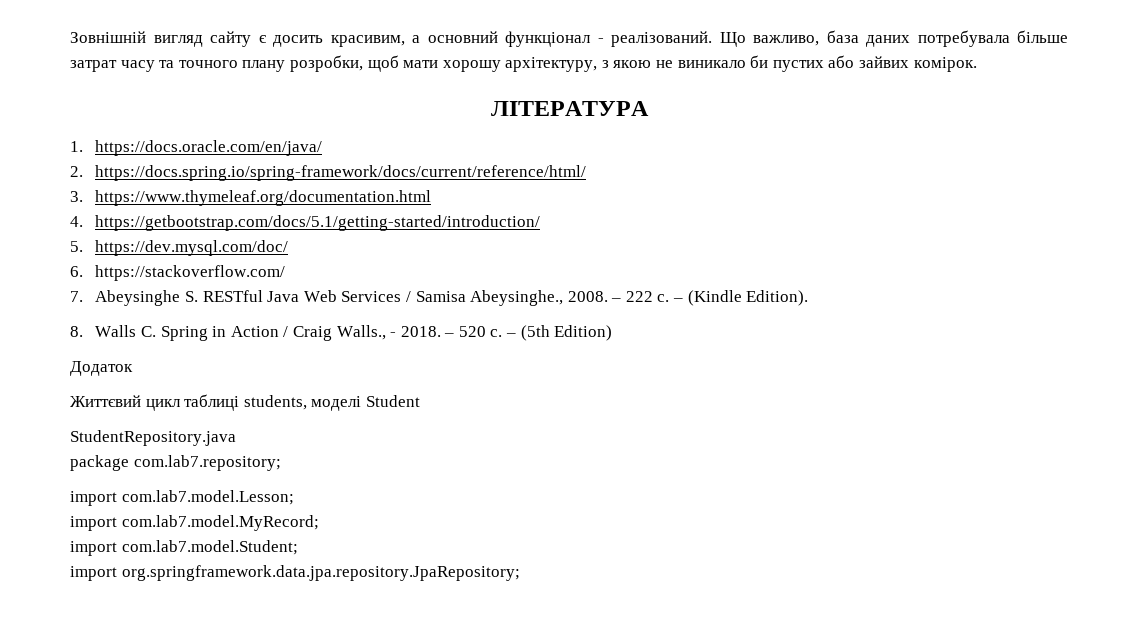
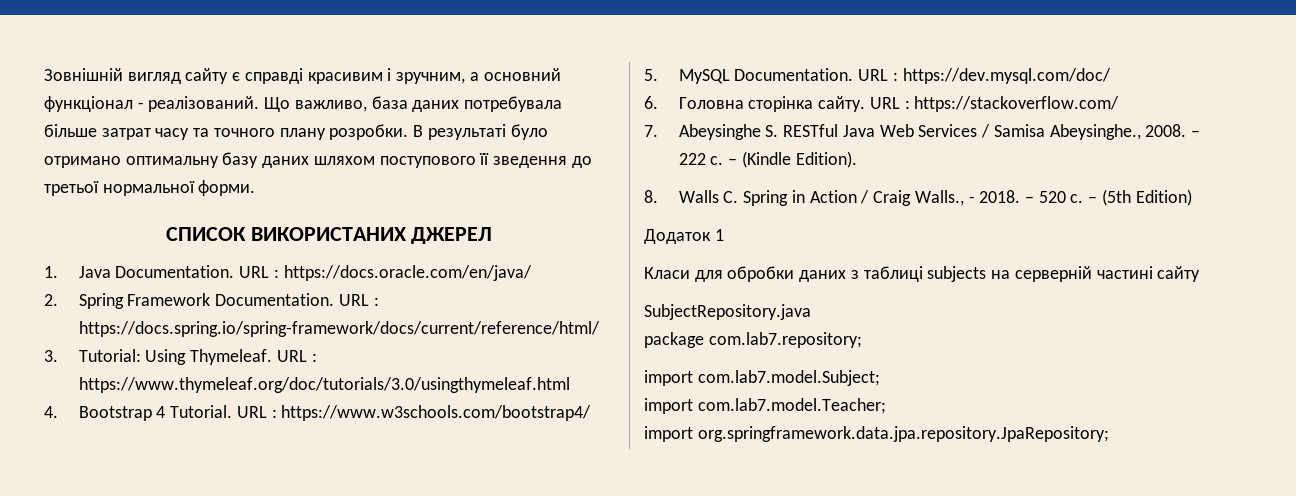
- Зовнішній вигляд сайту є досить красивим, а основний функціонал - реалізований.
+ Зовнішній вигляд сайту є справді красивим і зручним, а основний функціонал - реалізований.
- Що важливо, база даних потребувала більше затрат часу та точного плану розробки, щоб мати хорошу архітектуру, з якою не виникало би пустих або зайвих комірок.
- ЛІТЕРАТУРА
- 1. https://docs.oracle.com/en/java/
- 2. https://docs.spring.io/spring-framework/docs/current/reference/html/
- 3. https://www.thymeleaf.org/documentation.html
- 4. https://getbootstrap.com/docs/5.1/getting-started/introduction/
- 5. https://dev.mysql.com/doc/
- 6. https://stackoverflow.com/
+ Що важливо, база даних потребувала більше затрат часу та точного плану розробки. В результаті було отримано оптимальну базу даних шляхом поступового її зведення до третьої нормальної форми.
+ СПИСОК ВИКОРИСТАНИХ ДЖЕРЕЛ
+ 1. Java Documentation. URL : https://docs.oracle.com/en/java/
+ 2. Spring Framework Documentation. URL : https://docs.spring.io/spring-framework/docs/current/reference/html/
+ 3. Tutorial: Using Thymeleaf. URL : https://www.thymeleaf.org/doc/tutorials/3.0/usingthymeleaf.html
+ 4. Bootstrap 4 Tutorial. URL : https://www.w3schools.com/bootstrap4/
+ 5. MySQL Documentation. URL : https://dev.mysql.com/doc/
+ 6. Головна сторінка сайту. URL : https://stackoverflow.com/
- Додаток
- Життєвий цикл таблиці students, моделі Student
- StudentRepository.java
+ Додаток 1
+ Класи для обробки даних з таблиці subjects на серверній частині сайту
+ SubjectRepository.java
- import com.lab7.model.Lesson;
- import com.lab7.model.MyRecord;
- import com.lab7.model.Student;
+ import com.lab7.model.Subject;
+ import com.lab7.model.Teacher;

